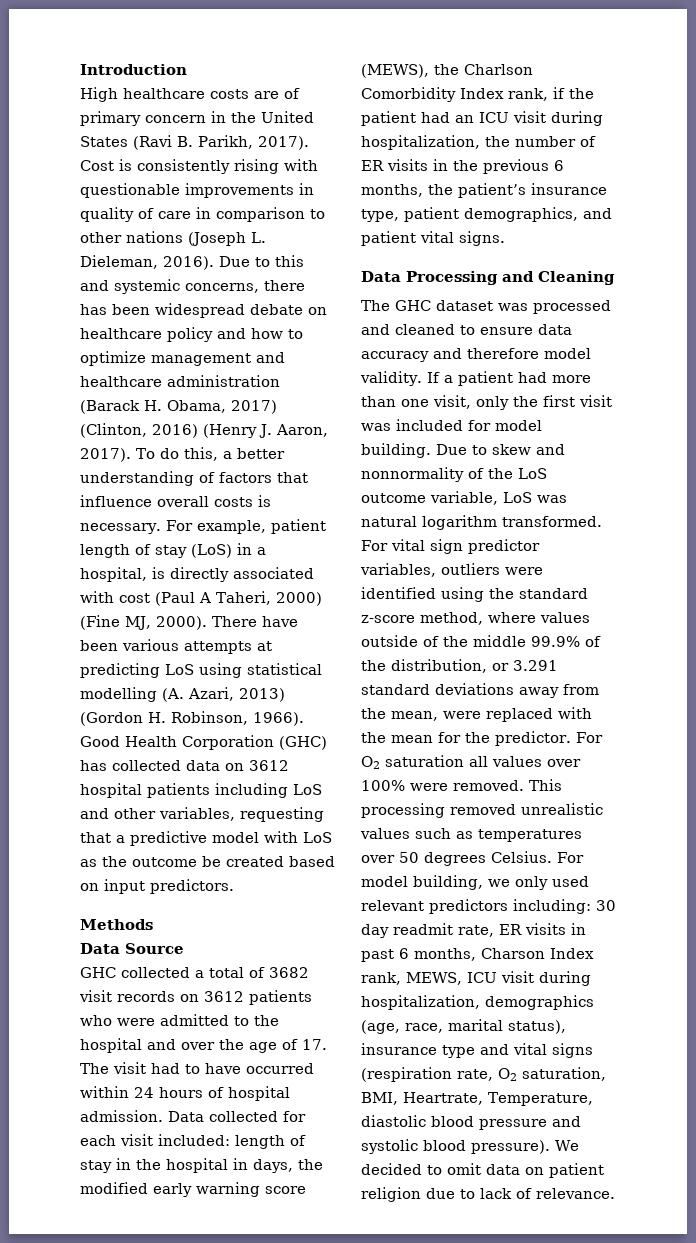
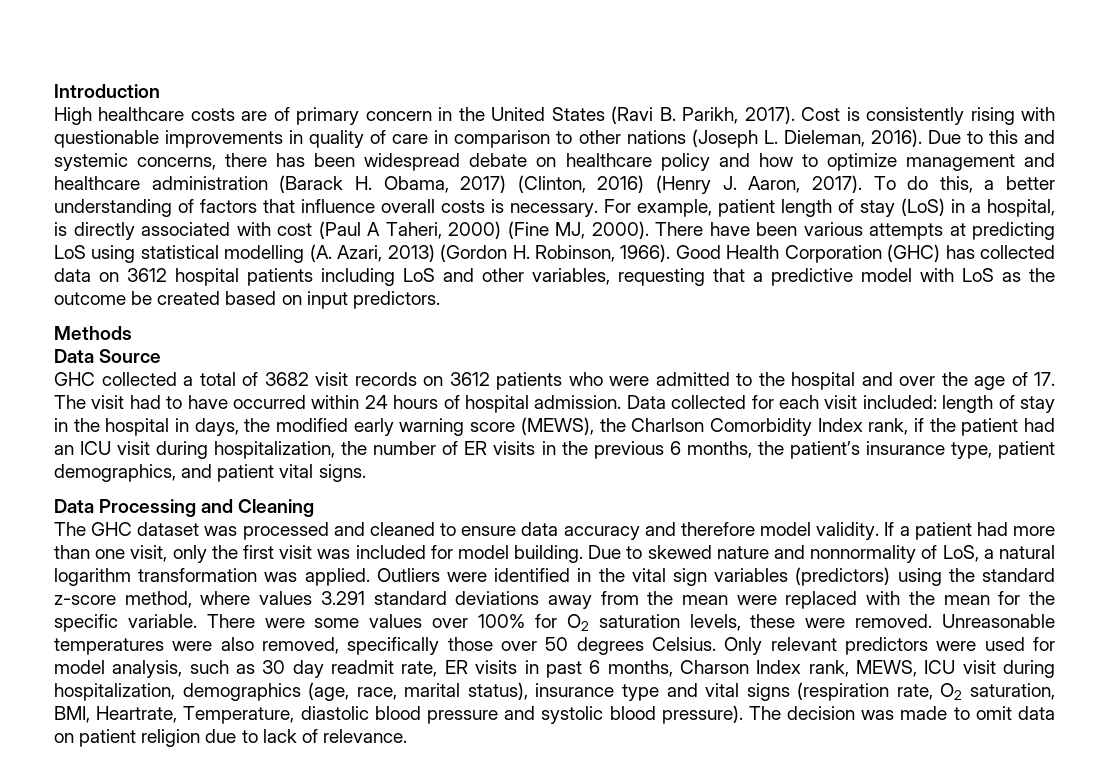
- Due to skew and nonnormality of the LoS outcome variable, LoS was natural logarithm transformed. For vital sign predictor variables, outliers were identified using the standard z-score method, where values outside of the middle 99.9% of the distribution, or 3.291 standard deviations away from the mean, were replaced with the mean for the predictor. For O2 saturation all values over 100% were removed. This processing removed unrealistic values such as temperatures over 50 degrees Celsius. For model building, we only used relevant predictors including: 30 day readmit rate, ER visits in past 6 months, Charson Index rank, MEWS, ICU visit during hospitalization, demographics (age, race, marital status), insurance type and vital signs (respiration rate, O2 saturation, BMI, Heartrate, Temperature, diastolic blood pressure and systolic blood pressure).
+ Due to skewed nature and nonnormality of LoS, a natural logarithm transformation was applied. Outliers were identified in the vital sign variables (predictors) using the standard z-score method, where values 3.291 standard deviations away from the mean were replaced with the mean for the specific variable. There were some values over 100% for O2 saturation levels, these were removed. Unreasonable temperatures were also removed, specifically those over 50 degrees Celsius. Only relevant predictors were used for model analysis, such as 30 day readmit rate, ER visits in past 6 months, Charson Index rank, MEWS, ICU visit during hospitalization, demographics (age, race, marital status), insurance type and vital signs (respiration rate, O2 saturation, BMI, Heartrate, Temperature, diastolic blood pressure and systolic blood pressure).
- We decided to omit data on patient religion due to lack of relevance.
+ The decision was made to omit data on patient religion due to lack of relevance.

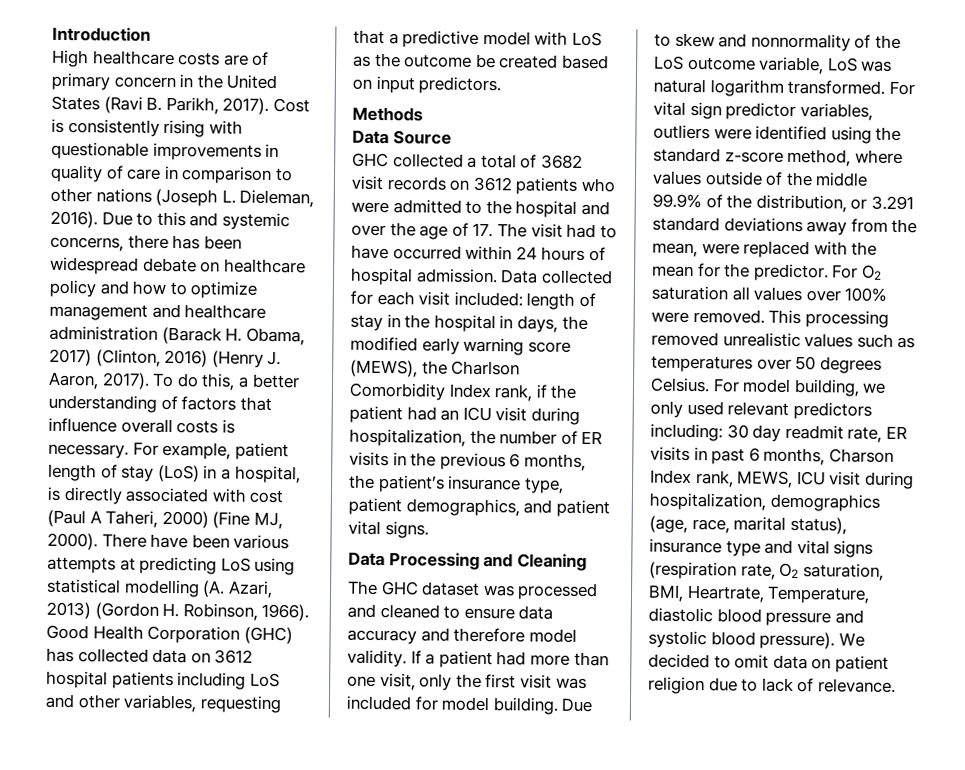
- Due to skewed nature and nonnormality of LoS, a natural logarithm transformation was applied. Outliers were identified in the vital sign variables (predictors) using the standard z-score method, where values 3.291 standard deviations away from the mean were replaced with the mean for the specific variable. There were some values over 100% for O2 saturation levels, these were removed. Unreasonable temperatures were also removed, specifically those over 50 degrees Celsius. Only relevant predictors were used for model analysis, such as 30 day readmit rate, ER visits in past 6 months, Charson Index rank, MEWS, ICU visit during hospitalization, demographics (age, race, marital status), insurance type and vital signs (respiration rate, O2 saturation, BMI, Heartrate, Temperature, diastolic blood pressure and systolic blood pressure).
+ Due to skew and nonnormality of the LoS outcome variable, LoS was natural logarithm transformed. For vital sign predictor variables, outliers were identified using the standard z-score method, where values outside of the middle 99.9% of the distribution, or 3.291 standard deviations away from the mean, were replaced with the mean for the predictor. For O2 saturation all values over 100% were removed. This processing removed unrealistic values such as temperatures over 50 degrees Celsius. For model building, we only used relevant predictors including: 30 day readmit rate, ER visits in past 6 months, Charson Index rank, MEWS, ICU visit during hospitalization, demographics (age, race, marital status), insurance type and vital signs (respiration rate, O2 saturation, BMI, Heartrate, Temperature, diastolic blood pressure and systolic blood pressure).
- The decision was made to omit data on patient religion due to lack of relevance.
+ We decided to omit data on patient religion due to lack of relevance.

